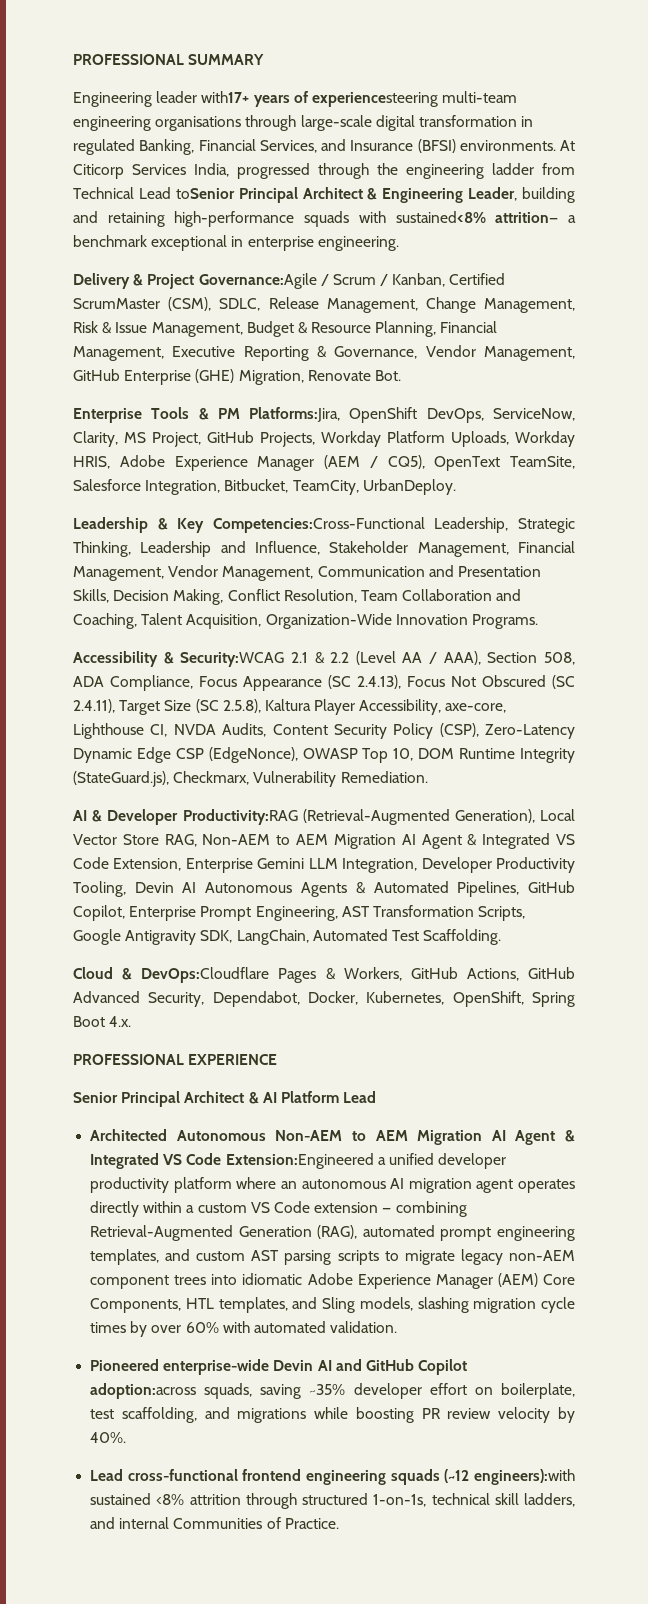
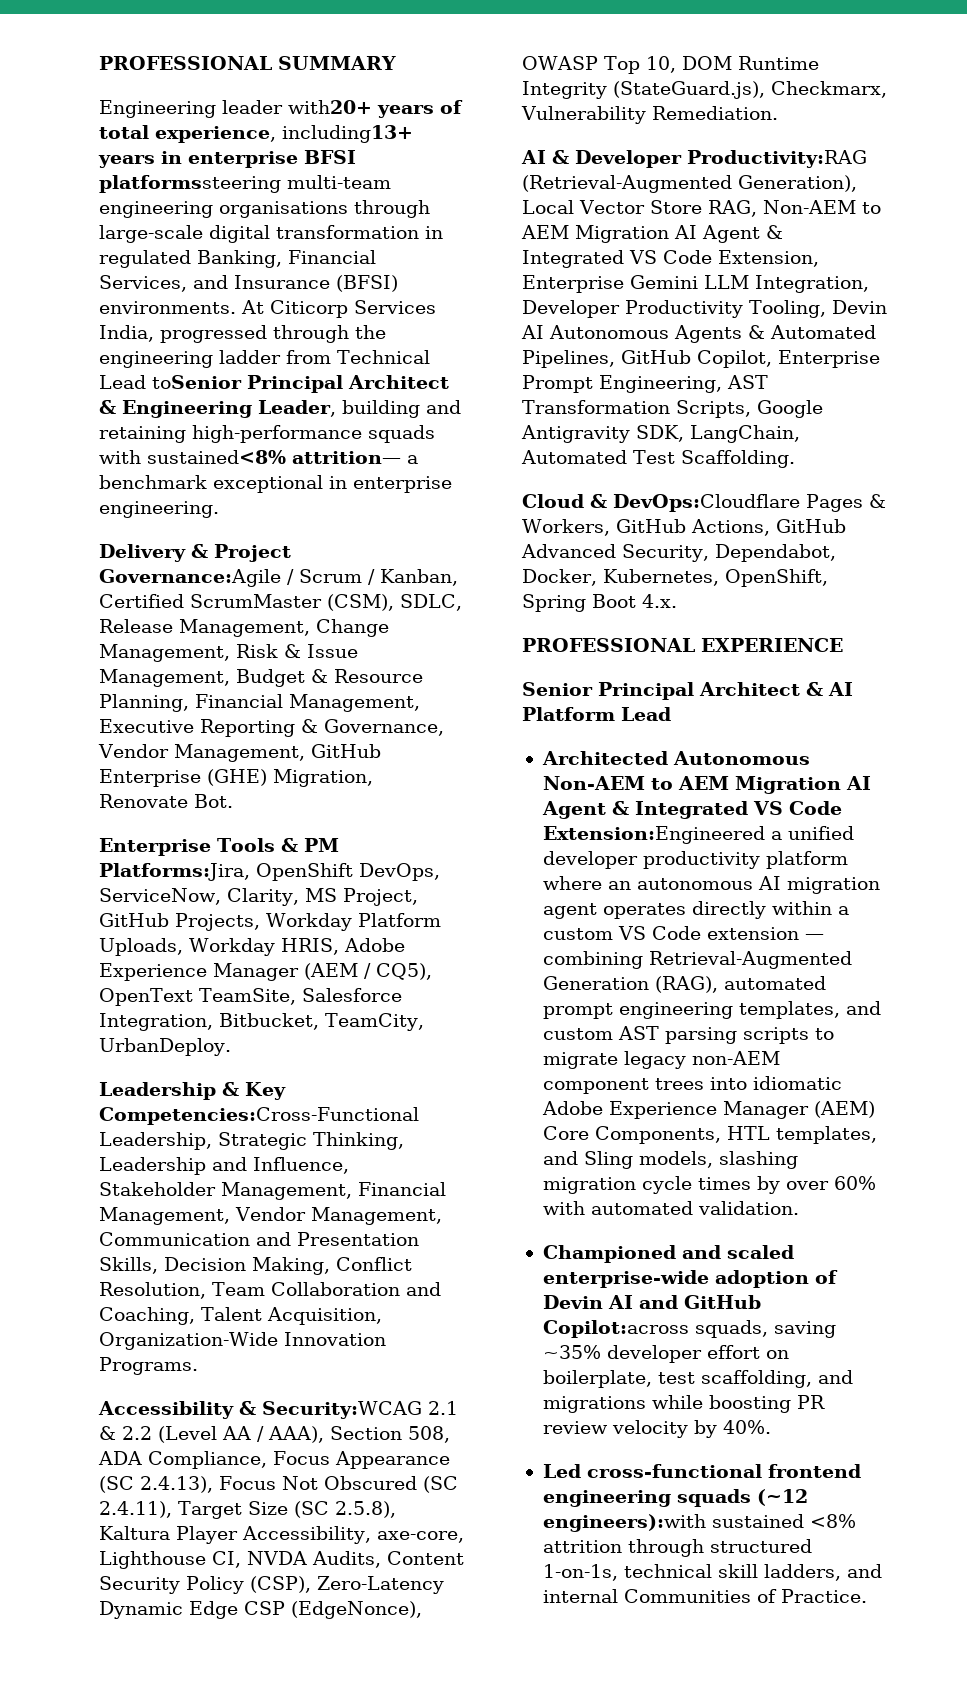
- Engineering leader with17+ years of experiencesteering multi-team engineering organisations through large-scale digital transformation in regulated Banking, Financial Services, and Insurance (BFSI) environments.
+ Engineering leader with20+ years of total experience, including13+ years in enterprise BFSI platformssteering multi-team engineering organisations through large-scale digital transformation in regulated Banking, Financial Services, and Insurance (BFSI) environments.
- Pioneered enterprise-wide Devin AI and GitHub Copilot adoption:across squads, saving ~35% developer effort on boilerplate, test scaffolding, and migrations while boosting PR review velocity by 40%.
+ Championed and scaled enterprise-wide adoption of Devin AI and GitHub Copilot:across squads, saving ~35% developer effort on boilerplate, test scaffolding, and migrations while boosting PR review velocity by 40%.
- Lead cross-functional frontend engineering squads (~12 engineers):with sustained <8% attrition through structured 1-on-1s, technical skill ladders, and internal Communities of Practice.
+ Led cross-functional frontend engineering squads (~12 engineers):with sustained <8% attrition through structured 1-on-1s, technical skill ladders, and internal Communities of Practice.

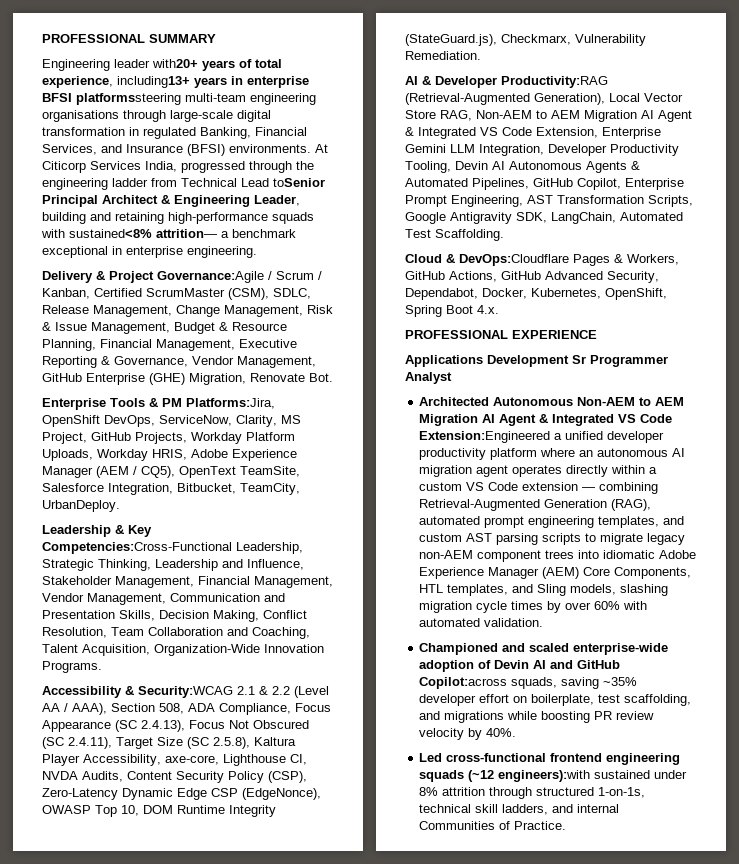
- Senior Principal Architect & AI Platform Lead
+ Applications Development Sr Programmer Analyst
- Led cross-functional frontend engineering squads (~12 engineers):with sustained <8% attrition through structured 1-on-1s, technical skill ladders, and internal Communities of Practice.
+ Led cross-functional frontend engineering squads (~12 engineers):with sustained under 8% attrition through structured 1-on-1s, technical skill ladders, and internal Communities of Practice.

